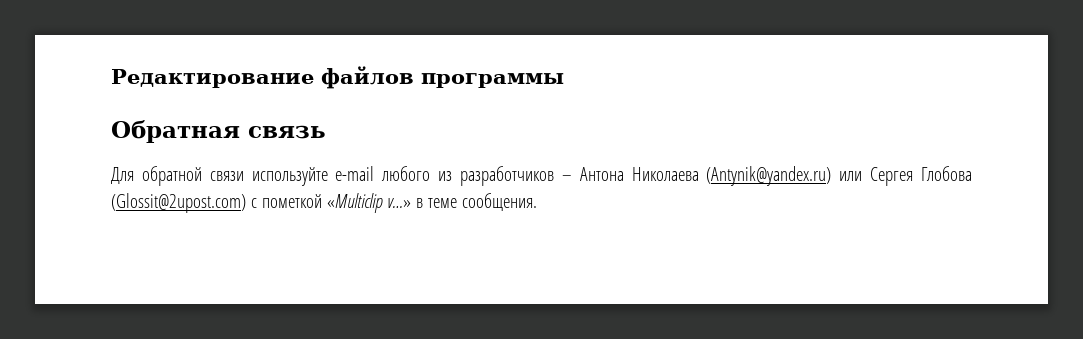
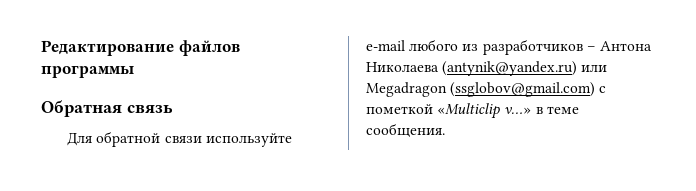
- Для обратной связи используйте e-mail любого из разработчиков – Антона Николаева (Antynik@yandex.ru) или Сергея Глобова (Glossit@2upost.com) с пометкой «Multiclip v…» в теме сообщения.
+ Для обратной связи используйте e-mail любого из разработчиков – Антона Николаева (antynik@yandex.ru) или Megadragon (ssglobov@gmail.com) с пометкой «Multiclip v…» в теме сообщения.

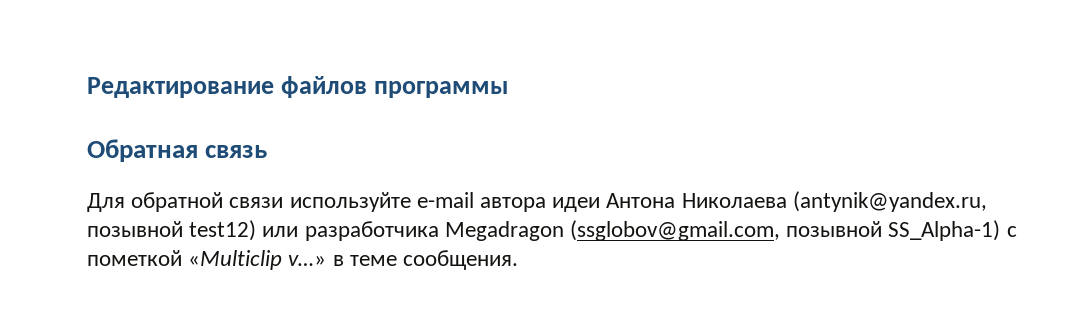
- Для обратной связи используйте e-mail любого из разработчиков – Антона Николаева (antynik@yandex.ru) или Megadragon (ssglobov@gmail.com) с пометкой «Multiclip v…» в теме сообщения.
+ Для обратной связи используйте e-mail автора идеи Антона Николаева (antynik@yandex.ru, позывной test12) или разработчика Megadragon (ssglobov@gmail.com, позывной SS_Alpha-1) с пометкой «Multiclip v…» в теме сообщения.

